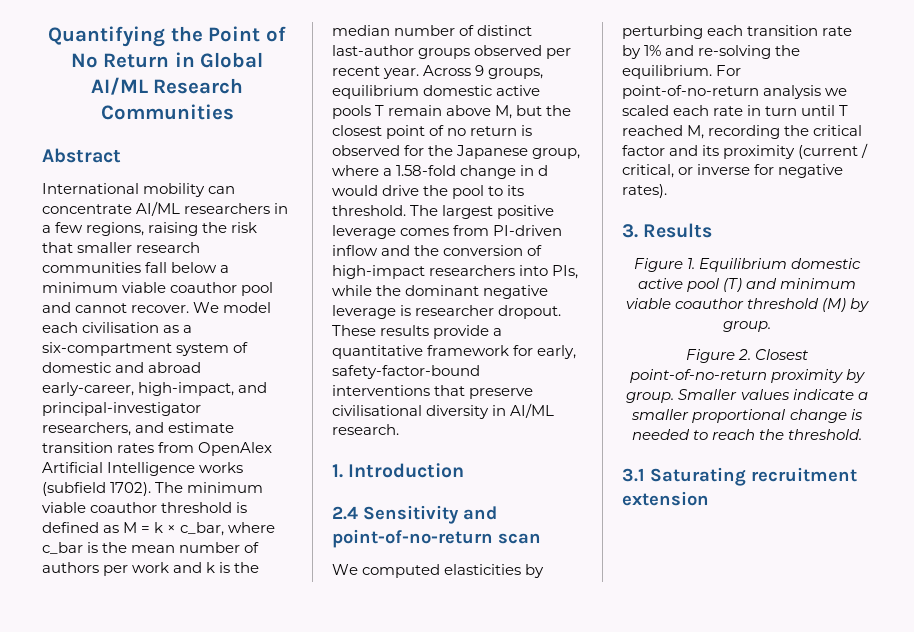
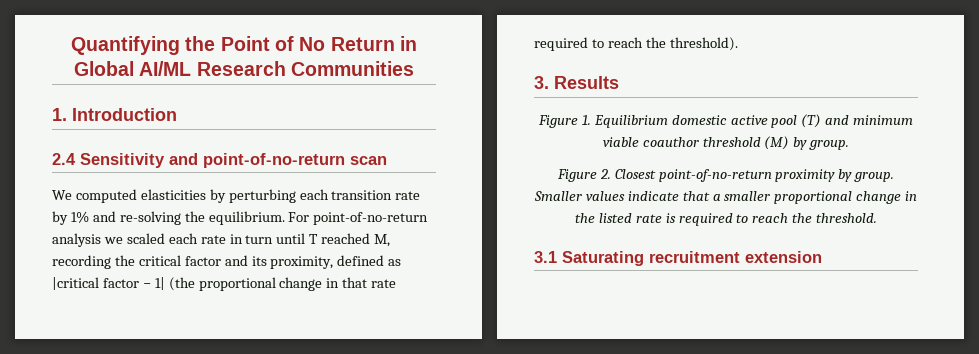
- Abstract
- International mobility can concentrate AI/ML researchers in a few regions, raising the risk that smaller research communities fall below a minimum viable coauthor pool and cannot recover. We model each civilisation as a six-compartment system of domestic and abroad early-career, high-impact, and principal-investigator researchers, and estimate transition rates from OpenAlex Artificial Intelligence works (subfield 1702). The minimum viable coauthor threshold is defined as M = k × c_bar, where c_bar is the mean number of authors per work and k is the median number of distinct last-author groups observed per recent year. Across 9 groups, equilibrium domestic active pools T remain above M, but the closest point of no return is observed for the Japanese group, where a 1.58-fold change in d would drive the pool to its threshold. The largest positive leverage comes from PI-driven inflow and the conversion of high-impact researchers into PIs, while the dominant negative leverage is researcher dropout. These results provide a quantitative framework for early, safety-factor-bound interventions that preserve civilisational diversity in AI/ML research.
- For point-of-no-return analysis we scaled each rate in turn until T reached M, recording the critical factor and its proximity (current / critical, or inverse for negative rates).
+ For point-of-no-return analysis we scaled each rate in turn until T reached M, recording the critical factor and its proximity, defined as |critical factor − 1| (the proportional change in that rate required to reach the threshold).
- Smaller values indicate a smaller proportional change is needed to reach the threshold.
+ Smaller values indicate that a smaller proportional change in the listed rate is required to reach the threshold.

